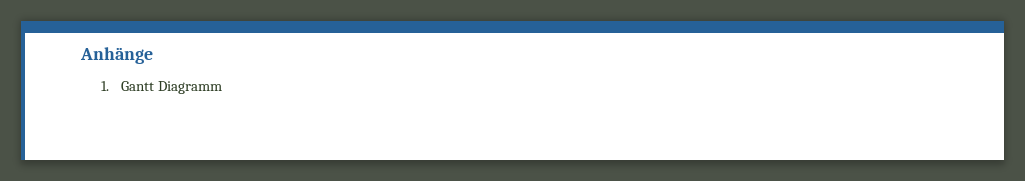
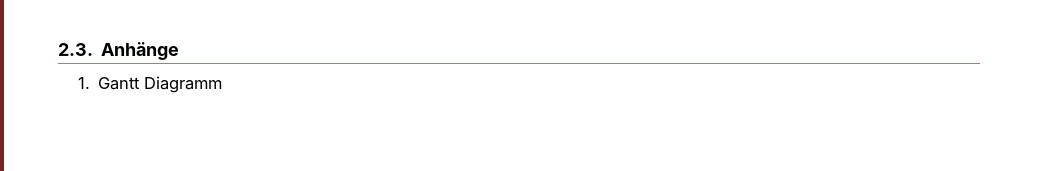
- Anhänge
+ 2.3. Anhänge

